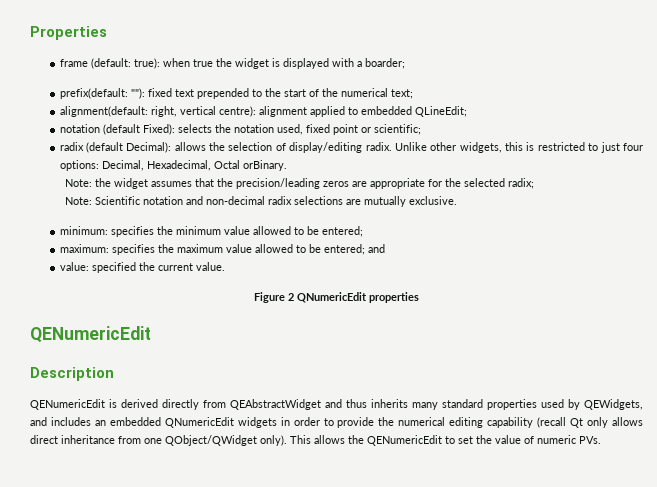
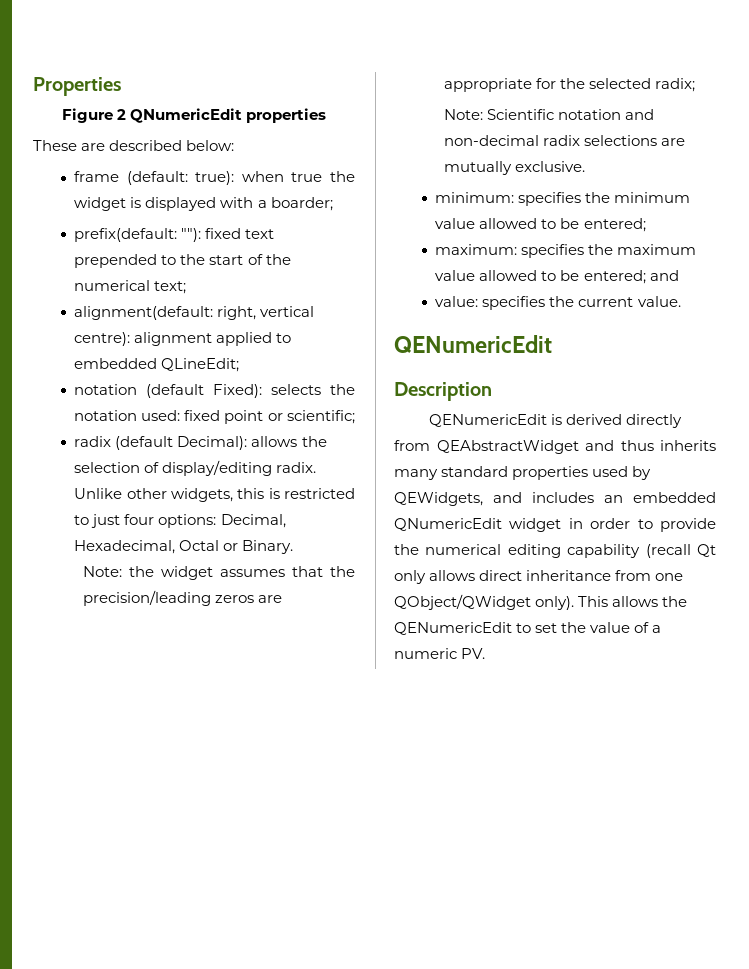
+ Figure 2 QNumericEdit properties
+ These are described below:
- notation (default Fixed): selects the notation used, fixed point or scientific;
+ notation (default Fixed): selects the notation used: fixed point or scientific;
- Unlike other widgets, this is restricted to just four options: Decimal, Hexadecimal, Octal orBinary.
+ Unlike other widgets, this is restricted to just four options: Decimal, Hexadecimal, Octal or Binary.
- value: specified the current value.
+ value: specifies the current value.
- Figure 2 QNumericEdit properties
- QENumericEdit is derived directly from QEAbstractWidget and thus inherits many standard properties used by QEWidgets, and includes an embedded QNumericEdit widgets in order to provide the numerical editing capability (recall Qt only allows direct inheritance from one QObject/QWidget only).
+ QENumericEdit is derived directly from QEAbstractWidget and thus inherits many standard properties used by QEWidgets, and includes an embedded QNumericEdit widget in order to provide the numerical editing capability (recall Qt only allows direct inheritance from one QObject/QWidget only).
- This allows the QENumericEdit to set the value of numeric PVs.
+ This allows the QENumericEdit to set the value of a numeric PV.

